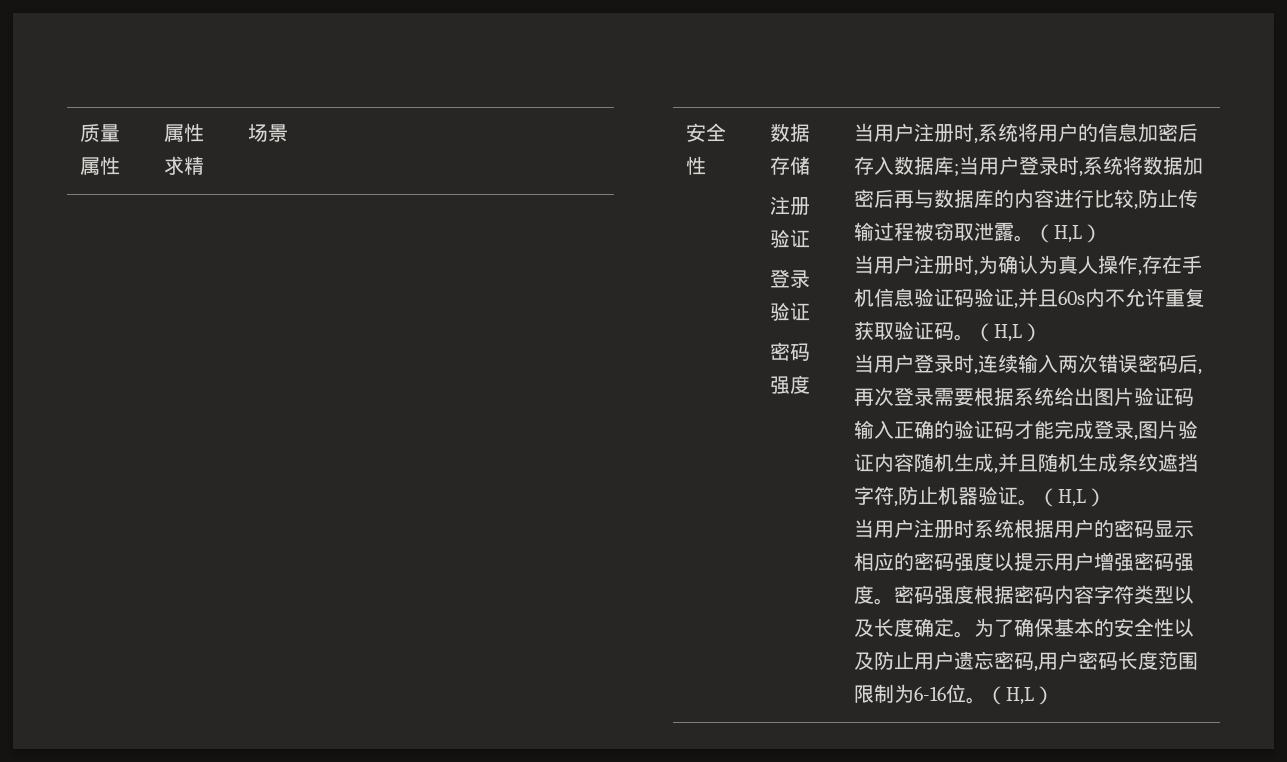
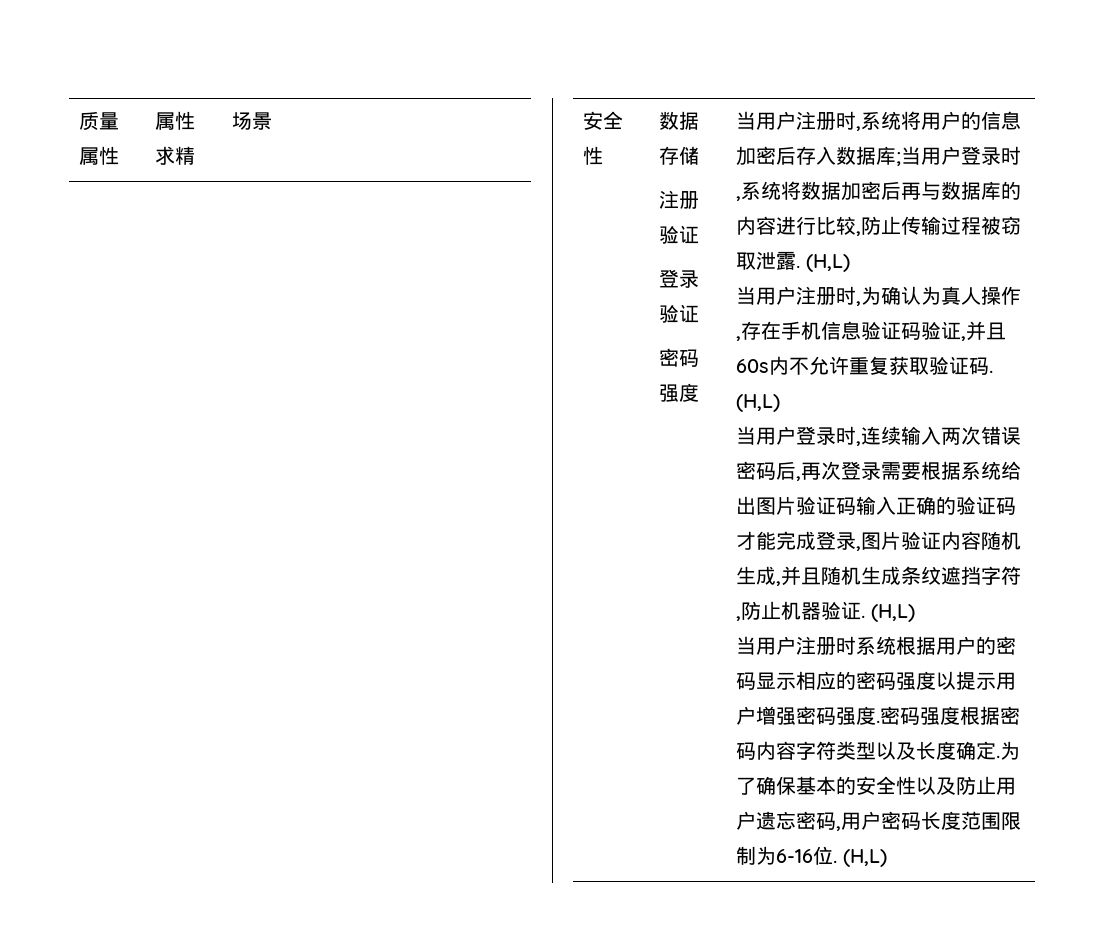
- 当用户注册时,系统将用户的信息加密后存入数据库;当用户登录时,系统将数据加密后再与数据库的内容进行比较,防止传输过程被窃取泄露。（H,L）
+ 当用户注册时,系统将用户的信息加密后存入数据库;当用户登录时,系统将数据加密后再与数据库的内容进行比较,防止传输过程被窃取泄露. (H,L)
- 当用户注册时,为确认为真人操作,存在手机信息验证码验证,并且60s内不允许重复获取验证码。（H,L）
+ 当用户注册时,为确认为真人操作,存在手机信息验证码验证,并且60s内不允许重复获取验证码. (H,L)
- 当用户登录时,连续输入两次错误密码后,再次登录需要根据系统给出图片验证码输入正确的验证码才能完成登录,图片验证内容随机生成,并且随机生成条纹遮挡字符,防止机器验证。（H,L）
+ 当用户登录时,连续输入两次错误密码后,再次登录需要根据系统给出图片验证码输入正确的验证码才能完成登录,图片验证内容随机生成,并且随机生成条纹遮挡字符,防止机器验证. (H,L)
- 当用户注册时系统根据用户的密码显示相应的密码强度以提示用户增强密码强度。
+ 当用户注册时系统根据用户的密码显示相应的密码强度以提示用户增强密码强度.
- 密码强度根据密码内容字符类型以及长度确定。
+ 密码强度根据密码内容字符类型以及长度确定.
- 为了确保基本的安全性以及防止用户遗忘密码,用户密码长度范围限制为6-16位。（H,L）
+ 为了确保基本的安全性以及防止用户遗忘密码,用户密码长度范围限制为6-16位. (H,L)

